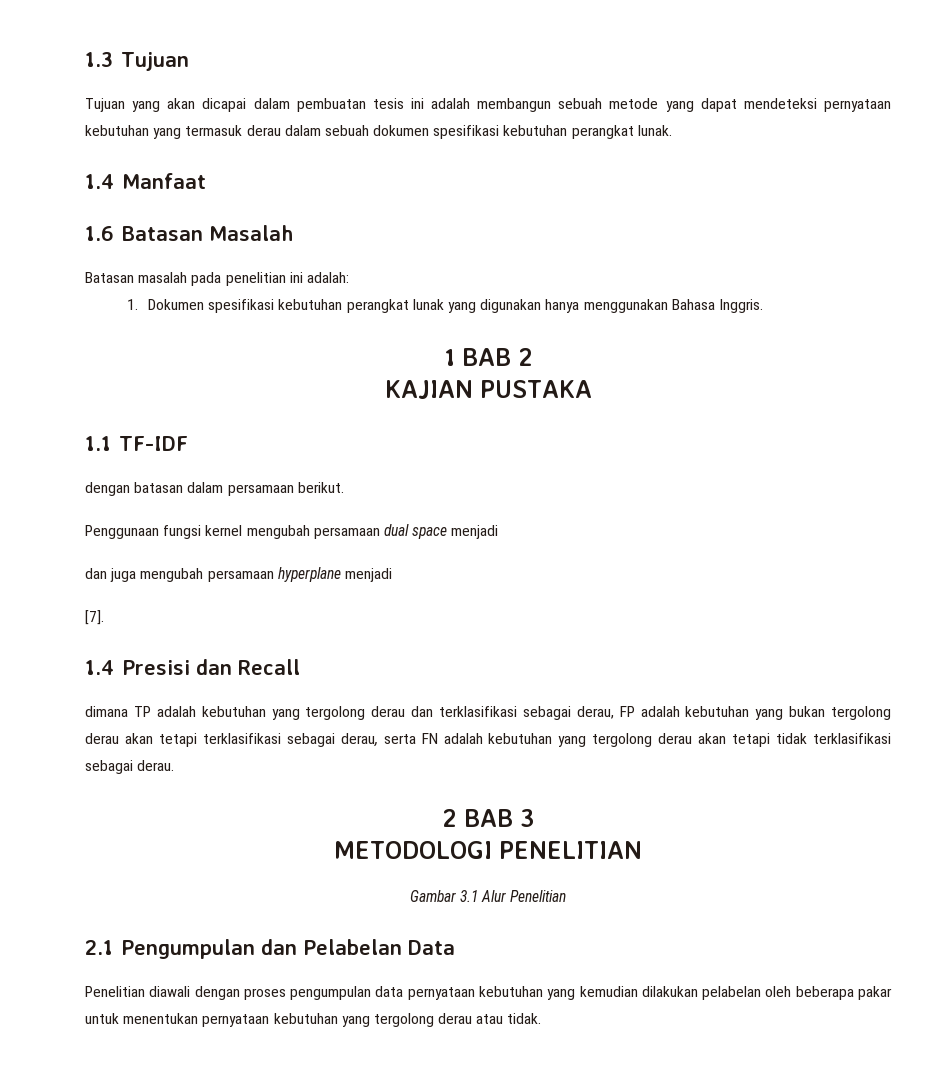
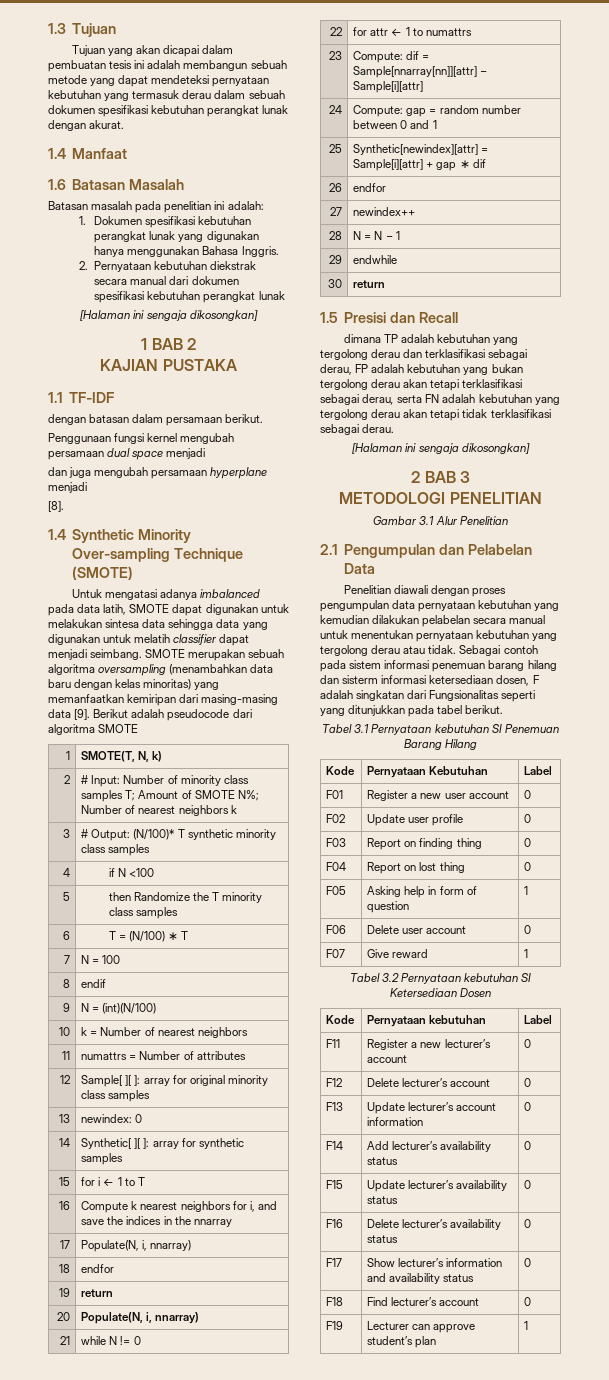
- Tujuan yang akan dicapai dalam pembuatan tesis ini adalah membangun sebuah metode yang dapat mendeteksi pernyataan kebutuhan yang termasuk derau dalam sebuah dokumen spesifikasi kebutuhan perangkat lunak.
+ Tujuan yang akan dicapai dalam pembuatan tesis ini adalah membangun sebuah metode yang dapat mendeteksi pernyataan kebutuhan yang termasuk derau dalam sebuah dokumen spesifikasi kebutuhan perangkat lunak dengan akurat.
+ 2. Pernyataan kebutuhan diekstrak secara manual dari dokumen spesifikasi kebutuhan perangkat lunak
+ [Halaman ini sengaja dikosongkan]
- [7].
- 1.4 Presisi dan Recall
+ [8].
+ 1.4 Synthetic Minority Over-sampling Technique (SMOTE)
+ Untuk mengatasi adanya imbalanced pada data latih, SMOTE dapat digunakan untuk melakukan sintesa data sehingga data yang digunakan untuk melatih classifier dapat menjadi seimbang. SMOTE merupakan sebuah algoritma oversampling (menambahkan data baru dengan kelas minoritas) yang memanfaatkan kemiripan dari masing-masing data [9]. Berikut adalah pseudocode dari algoritma SMOTE
+ 1 | SMOTE(T, N, k)
+ 2 | # Input: Number of minority class samples T; Amount of SMOTE N%; Number of nearest neighbors k
+ 3 | # Output: (N/100)* T synthetic minority class samples
+ 4 | if N <100
+ 5 | then Randomize the T minority class samples
+ 6 | T = (N/100) ∗ T
+ 7 | N = 100
+ 8 | endif
+ 9 | N = (int)(N/100)
+ 10 | k = Number of nearest neighbors
+ 11 | numattrs = Number of attributes
+ 12 | Sample[ ][ ]: array for original minority class samples
+ 13 | newindex: 0
+ 14 | Synthetic[ ][ ]: array for synthetic samples
+ 15 | for i ← 1 to T
+ 16 | Compute k nearest neighbors for i, and save the indices in the nnarray
+ 17 | Populate(N, i, nnarray)
+ 18 | endfor
+ 19 | return
+ 20 | Populate(N, i, nnarray)
+ 21 | while N != 0
+ 22 | for attr ← 1 to numattrs
+ 23 | Compute: dif = Sample[nnarray[nn]][attr] − Sample[i][attr]
+ 24 | Compute: gap = random number between 0 and 1
+ 25 | Synthetic[newindex][attr] = Sample[i][attr] + gap ∗ dif
+ 26 | endfor
+ 27 | newindex++
+ 28 | N = N − 1
+ 29 | endwhile
+ 30 | return
+ 1.5 Presisi dan Recall
  dimana TP adalah kebutuhan yang tergolong derau dan terklasifikasi sebagai derau, FP adalah kebutuhan yang bukan tergolong derau akan tetapi terklasifikasi sebagai derau, serta FN adalah kebutuhan yang tergolong derau akan tetapi tidak terklasifikasi sebagai derau.
+ [Halaman ini sengaja dikosongkan]
- Penelitian diawali dengan proses pengumpulan data pernyataan kebutuhan yang kemudian dilakukan pelabelan oleh beberapa pakar untuk menentukan pernyataan kebutuhan yang tergolong derau atau tidak.
+ Penelitian diawali dengan proses pengumpulan data pernyataan kebutuhan yang kemudian dilakukan pelabelan secara manual untuk menentukan pernyataan kebutuhan yang tergolong derau atau tidak.
+ Sebagai contoh pada sistem informasi penemuan barang hilang dan sisterm informasi ketersediaan dosen, F adalah singkatan dari Fungsionalitas seperti yang ditunjukkan pada tabel berikut.
+ Tabel 3.1 Pernyataan kebutuhan SI Penemuan Barang Hilang
+ Kode | Pernyataan Kebutuhan | Label
+ F01 | Register a new user account | 0
+ F02 | Update user profile | 0
+ F03 | Report on finding thing | 0
+ F04 | Report on lost thing | 0
+ F05 | Asking help in form of question | 1
+ F06 | Delete user account | 0
+ F07 | Give reward | 1
+ Tabel 3.2 Pernyataan kebutuhan SI Ketersediaan Dosen
+ Kode | Pernyataan kebutuhan | Label
+ F11 | Register a new lecturer’s account | 0
+ F12 | Delete lecturer’s account | 0
+ F13 | Update lecturer’s account information | 0
+ F14 | Add lecturer’s availability status | 0
+ F15 | Update lecturer’s availability status | 0
+ F16 | Delete lecturer’s availability status | 0
+ F17 | Show lecturer’s information and availability status | 0
+ F18 | Find lecturer’s account | 0
+ F19 | Lecturer can approve student’s plan | 1

